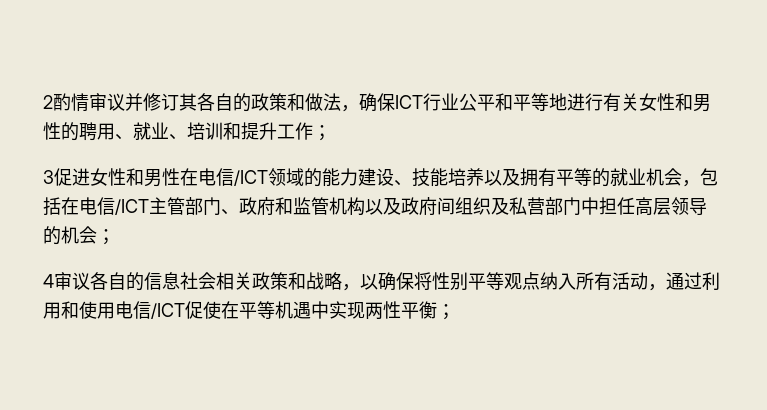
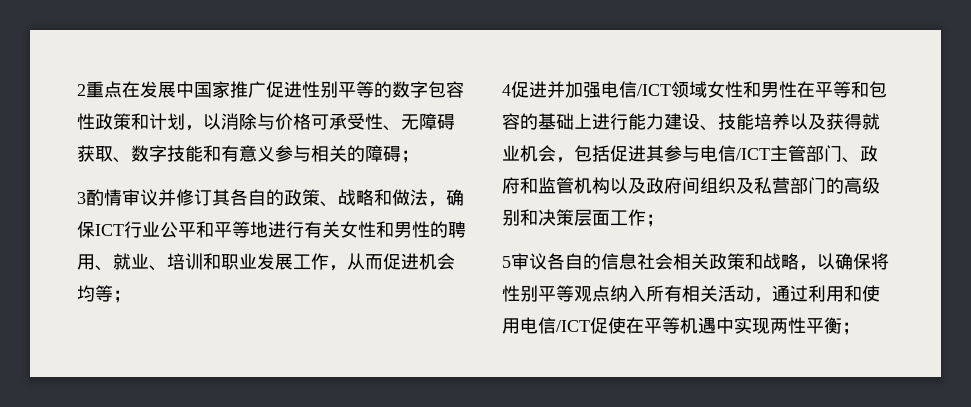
- 2酌情审议并修订其各自的政策和做法，确保ICT行业公平和平等地进行有关女性和男性的聘用、就业、培训和提升工作；
- 3促进女性和男性在电信/ICT领域的能力建设、技能培养以及拥有平等的就业机会，包括在电信/ICT主管部门、政府和监管机构以及政府间组织及私营部门中担任高层领导的机会；
- 4审议各自的信息社会相关政策和战略，以确保将性别平等观点纳入所有活动，通过利用和使用电信/ICT促使在平等机遇中实现两性平衡；
+ 2重点在发展中国家推广促进性别平等的数字包容性政策和计划，以消除与价格可承受性、无障碍获取、数字技能和有意义参与相关的障碍；
+ 3酌情审议并修订其各自的政策、战略和做法，确保ICT行业公平和平等地进行有关女性和男性的聘用、就业、培训和职业发展工作，从而促进机会均等；
+ 4促进并加强电信/ICT领域女性和男性在平等和包容的基础上进行能力建设、技能培养以及获得就业机会，包括促进其参与电信/ICT主管部门、政府和监管机构以及政府间组织及私营部门的高级别和决策层面工作；
+ 5审议各自的信息社会相关政策和战略，以确保将性别平等观点纳入所有相关活动，通过利用和使用电信/ICT促使在平等机遇中实现两性平衡；

